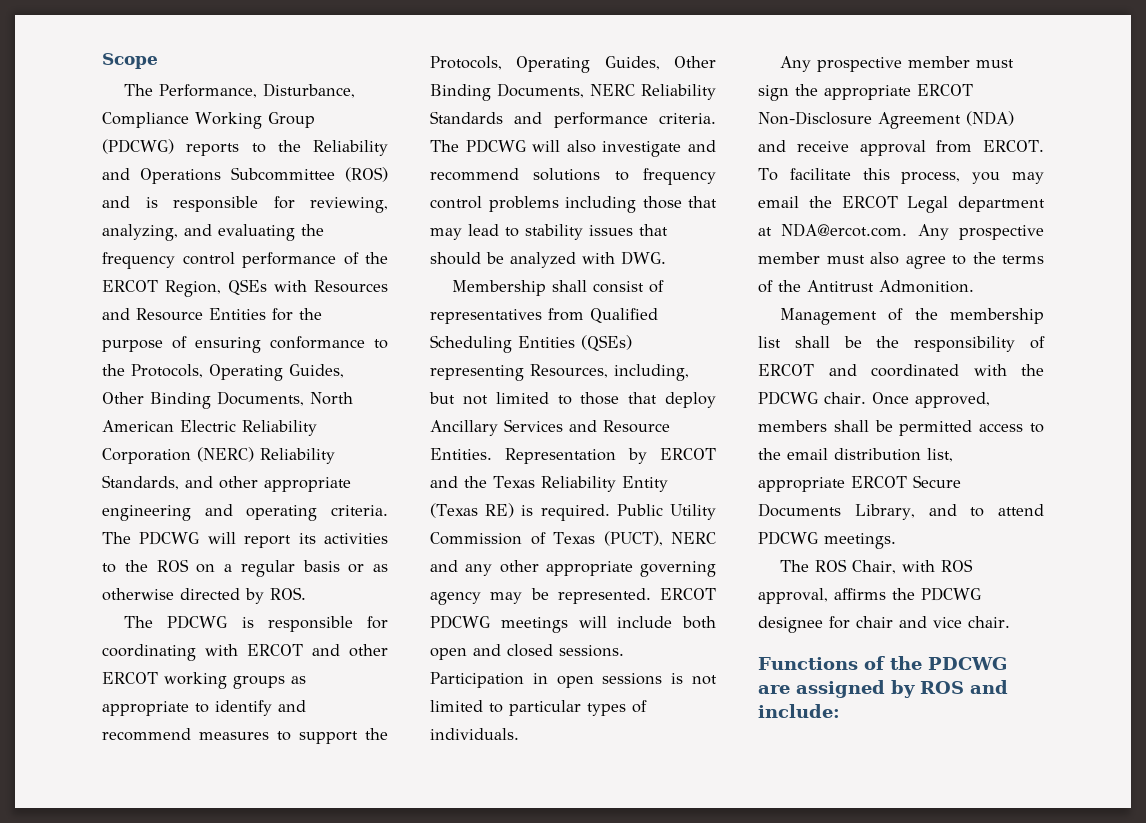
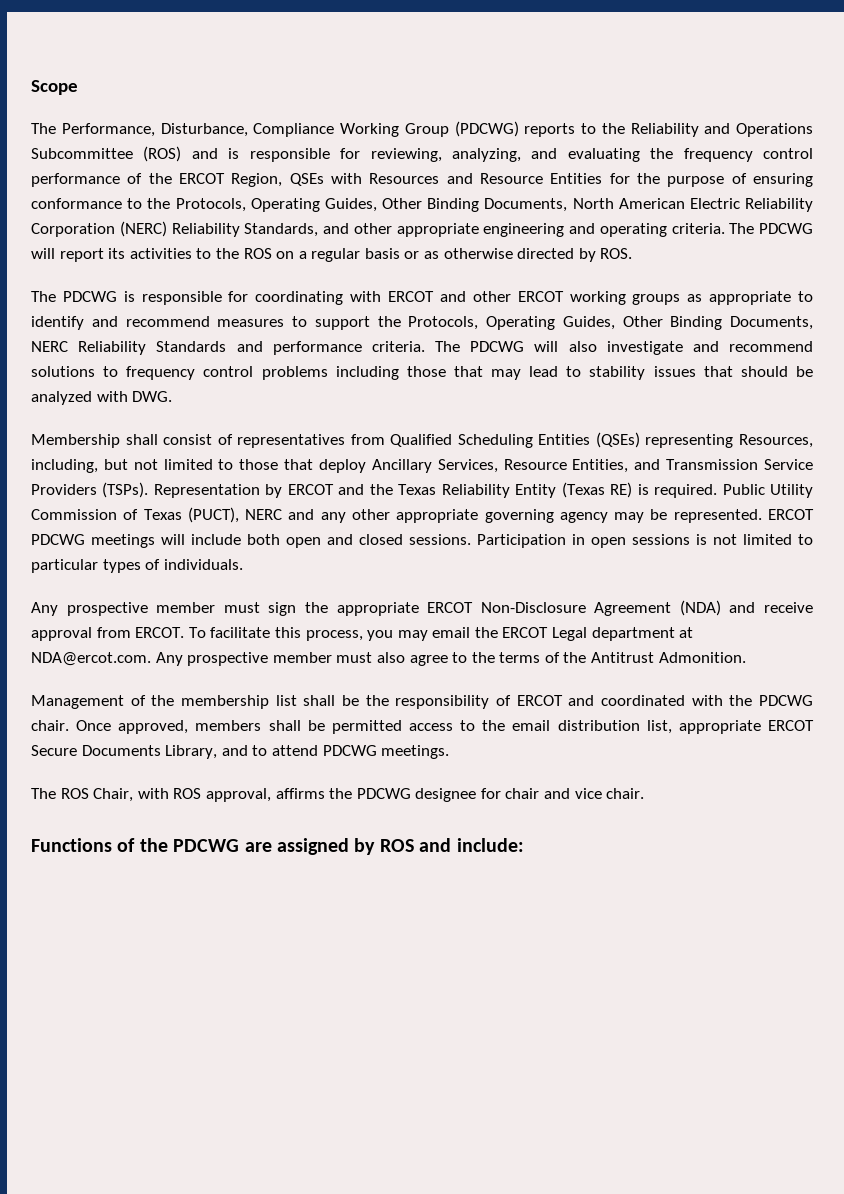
- Membership shall consist of representatives from Qualified Scheduling Entities (QSEs) representing Resources, including, but not limited to those that deploy Ancillary Services and Resource Entities.
+ Membership shall consist of representatives from Qualified Scheduling Entities (QSEs) representing Resources, including, but not limited to those that deploy Ancillary Services, Resource Entities, and Transmission Service Providers (TSPs).

